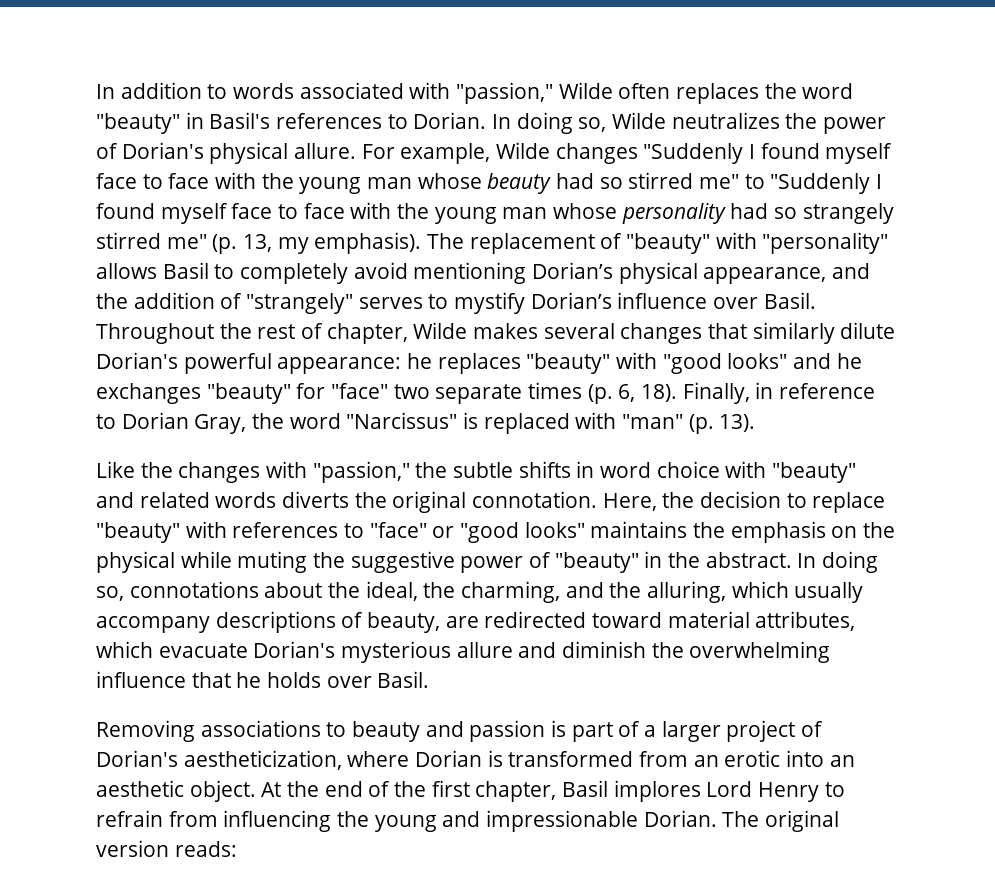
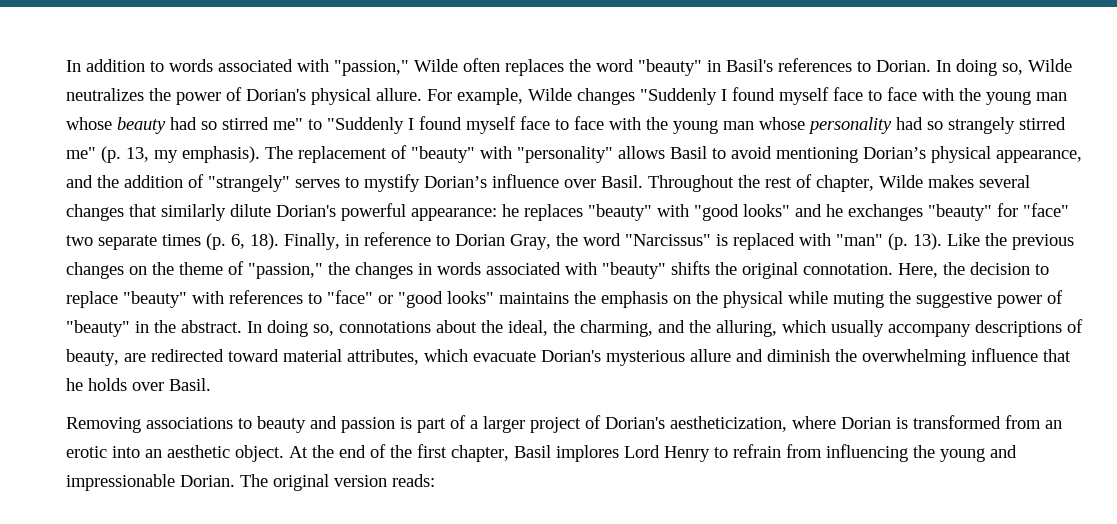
- The replacement of "beauty" with "personality" allows Basil to completely avoid mentioning Dorian’s physical appearance, and the addition of "strangely" serves to mystify Dorian’s influence over Basil.
+ The replacement of "beauty" with "personality" allows Basil to avoid mentioning Dorian’s physical appearance, and the addition of "strangely" serves to mystify Dorian’s influence over Basil.
- Finally, in reference to Dorian Gray, the word "Narcissus" is replaced with "man" (p. 13).
- Like the changes with "passion," the subtle shifts in word choice with "beauty" and related words diverts the original connotation.
+ Finally, in reference to Dorian Gray, the word "Narcissus" is replaced with "man" (p. 13). Like the previous changes on the theme of "passion," the changes in words associated with "beauty" shifts the original connotation.

